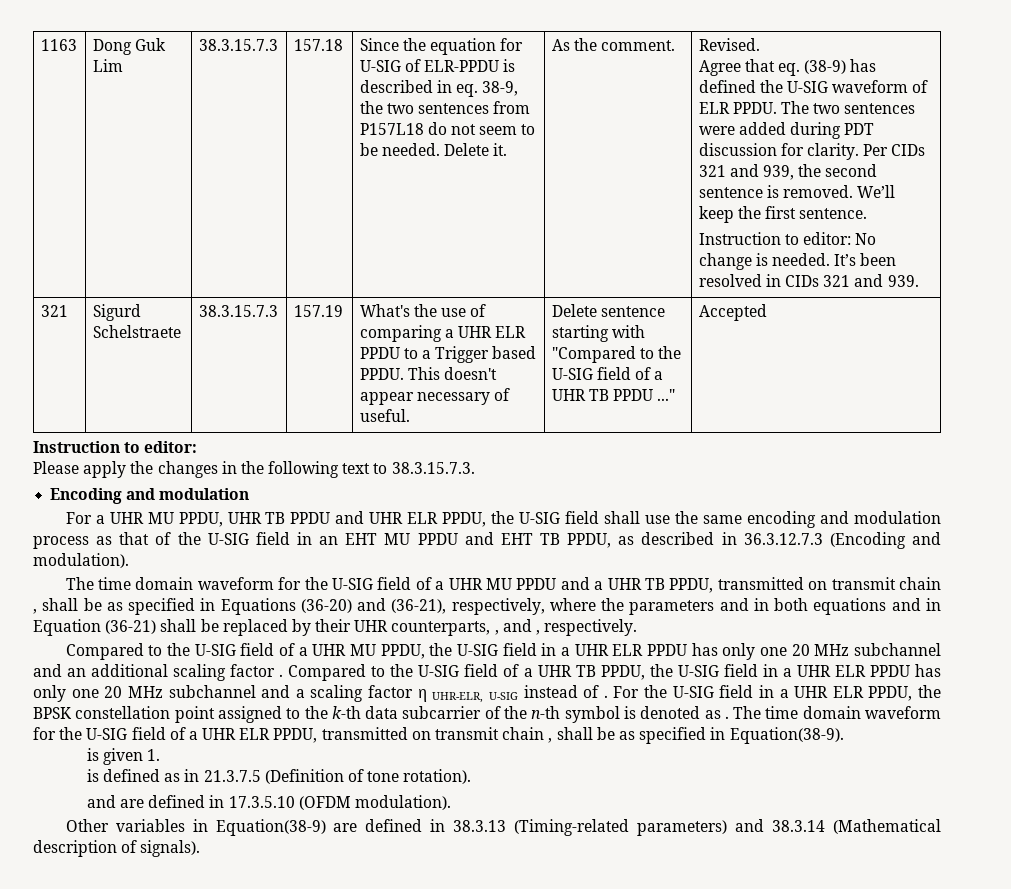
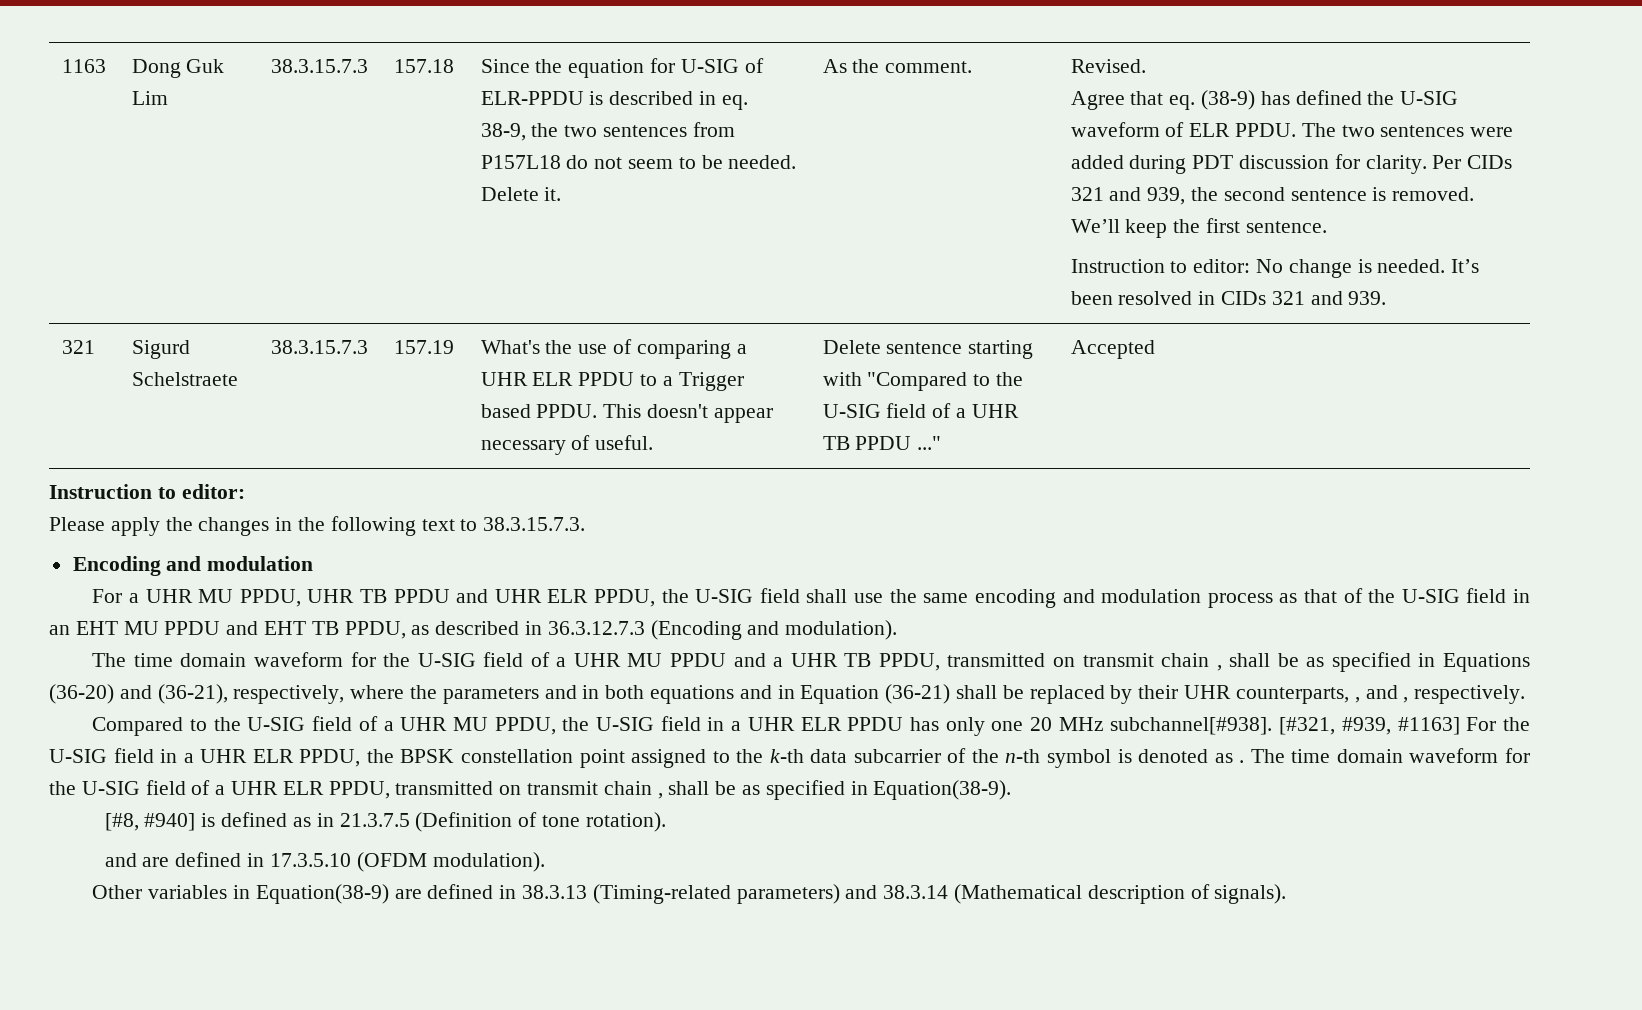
- Compared to the U-SIG field of a UHR MU PPDU, the U-SIG field in a UHR ELR PPDU has only one 20 MHz subchannel and an additional scaling factor . Compared to the U-SIG field of a UHR TB PPDU, the U-SIG field in a UHR ELR PPDU has only one 20 MHz subchannel and a scaling factor η UHR-ELR, U-SIG instead of . For the U-SIG field in a UHR ELR PPDU, the BPSK constellation point assigned to the k-th data subcarrier of the n-th symbol is denoted as .
+ Compared to the U-SIG field of a UHR MU PPDU, the U-SIG field in a UHR ELR PPDU has only one 20 MHz subchannel[#938]. [#321, #939, #1163] For the U-SIG field in a UHR ELR PPDU, the BPSK constellation point assigned to the k-th data subcarrier of the n-th symbol is denoted as .
- is given 1.
- is defined as in 21.3.7.5 (Definition of tone rotation).
+ [#8, #940] is defined as in 21.3.7.5 (Definition of tone rotation).

